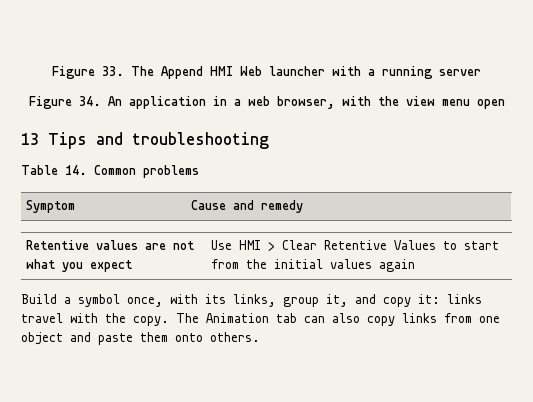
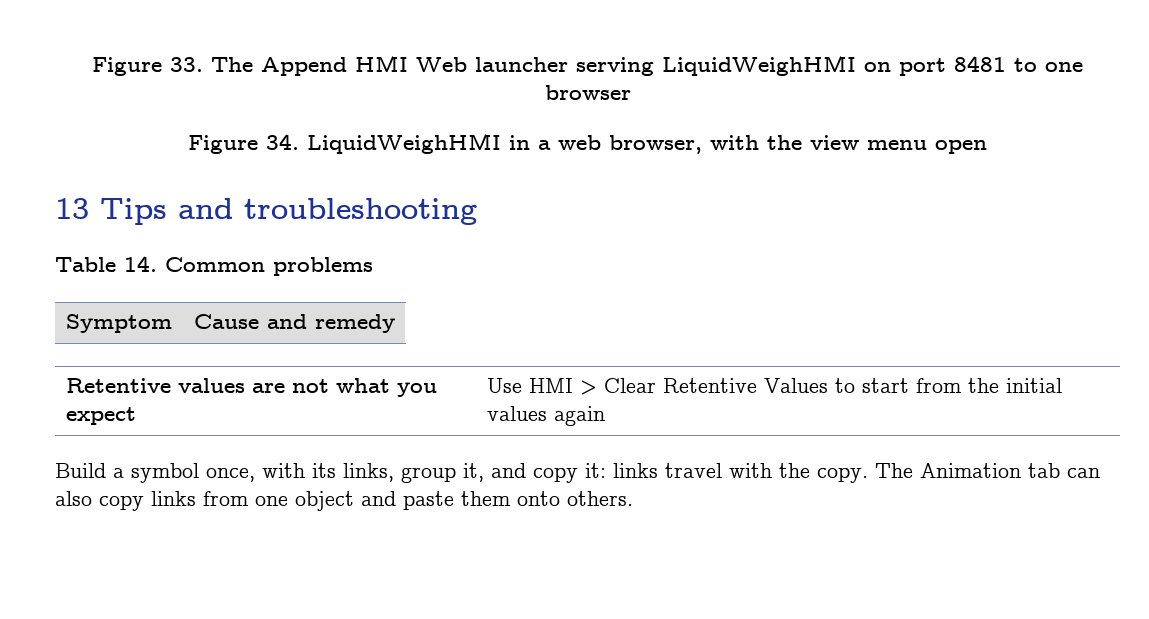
- Figure 33. The Append HMI Web launcher with a running server
+ Figure 33. The Append HMI Web launcher serving LiquidWeighHMI on port 8481 to one browser
- Figure 34. An application in a web browser, with the view menu open
+ Figure 34. LiquidWeighHMI in a web browser, with the view menu open

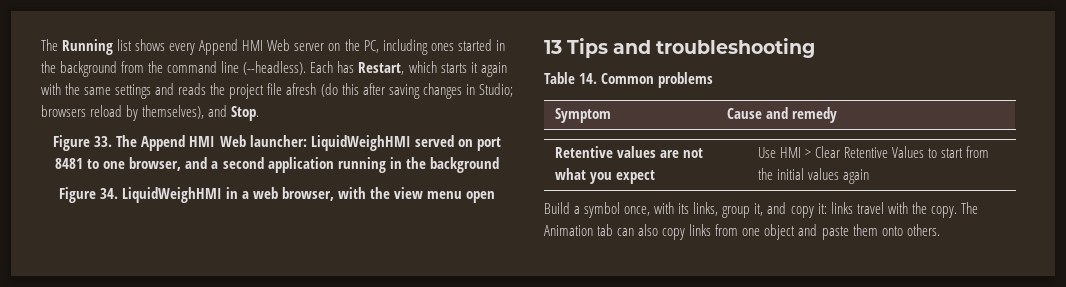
+ The Running list shows every Append HMI Web server on the PC, including ones started in the background from the command line (--headless). Each has Restart, which starts it again with the same settings and reads the project file afresh (do this after saving changes in Studio; browsers reload by themselves), and Stop.
- Figure 33. The Append HMI Web launcher serving LiquidWeighHMI on port 8481 to one browser
+ Figure 33. The Append HMI Web launcher: LiquidWeighHMI served on port 8481 to one browser, and a second application running in the background

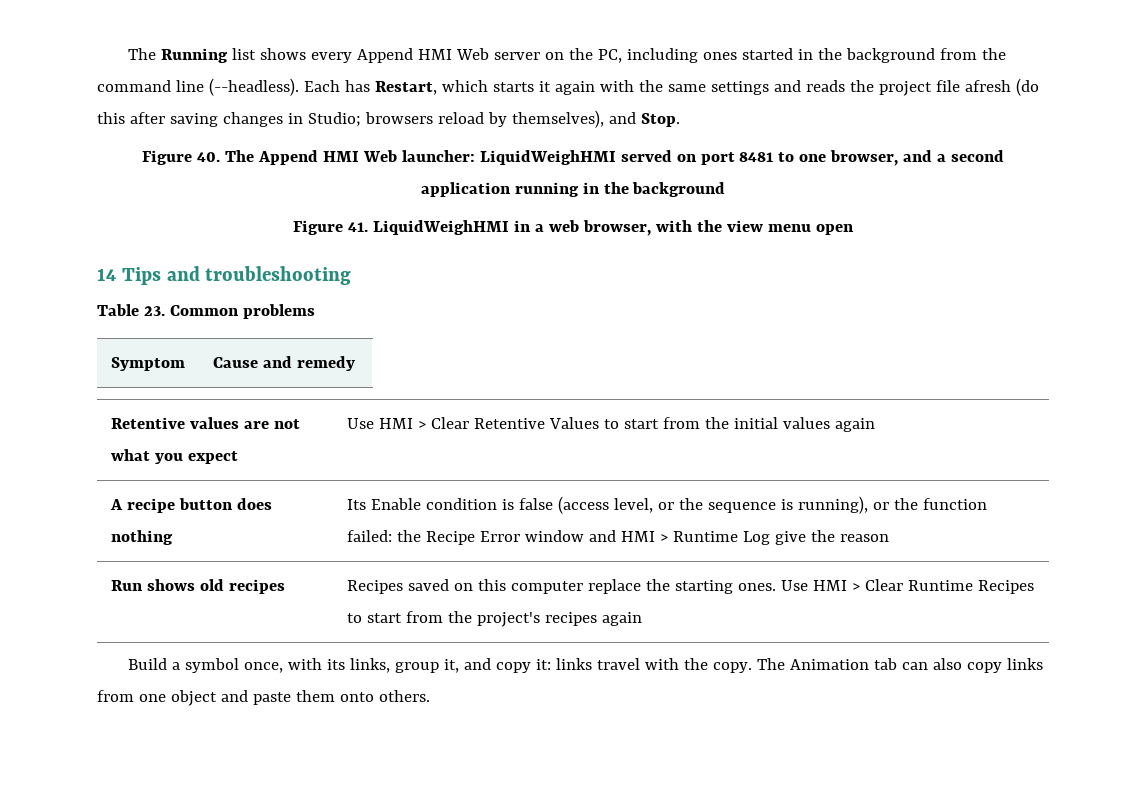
- Figure 33. The Append HMI Web launcher: LiquidWeighHMI served on port 8481 to one browser, and a second application running in the background
+ Figure 40. The Append HMI Web launcher: LiquidWeighHMI served on port 8481 to one browser, and a second application running in the background
- Figure 34. LiquidWeighHMI in a web browser, with the view menu open
+ Figure 41. LiquidWeighHMI in a web browser, with the view menu open
- 13 Tips and troubleshooting
+ 14 Tips and troubleshooting
- Table 14. Common problems
+ Table 23. Common problems
+ A recipe button does nothing | Its Enable condition is false (access level, or the sequence is running), or the function failed: the Recipe Error window and HMI > Runtime Log give the reason
+ Run shows old recipes | Recipes saved on this computer replace the starting ones. Use HMI > Clear Runtime Recipes to start from the project's recipes again

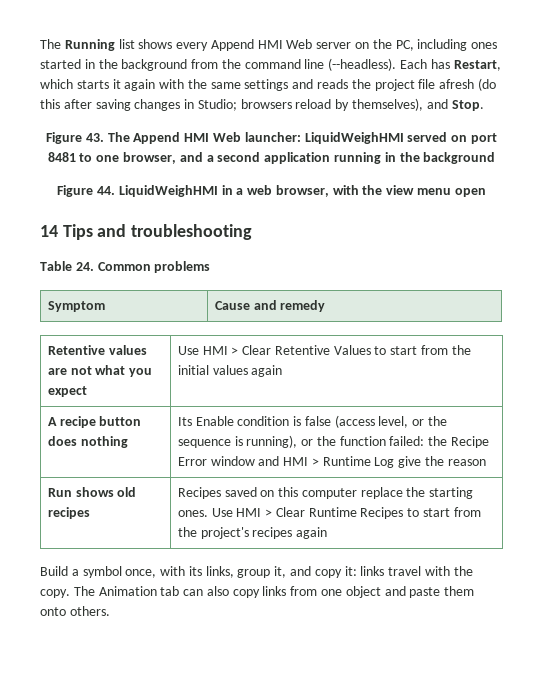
- Figure 40. The Append HMI Web launcher: LiquidWeighHMI served on port 8481 to one browser, and a second application running in the background
+ Figure 43. The Append HMI Web launcher: LiquidWeighHMI served on port 8481 to one browser, and a second application running in the background
- Figure 41. LiquidWeighHMI in a web browser, with the view menu open
+ Figure 44. LiquidWeighHMI in a web browser, with the view menu open
- Table 23. Common problems
+ Table 24. Common problems

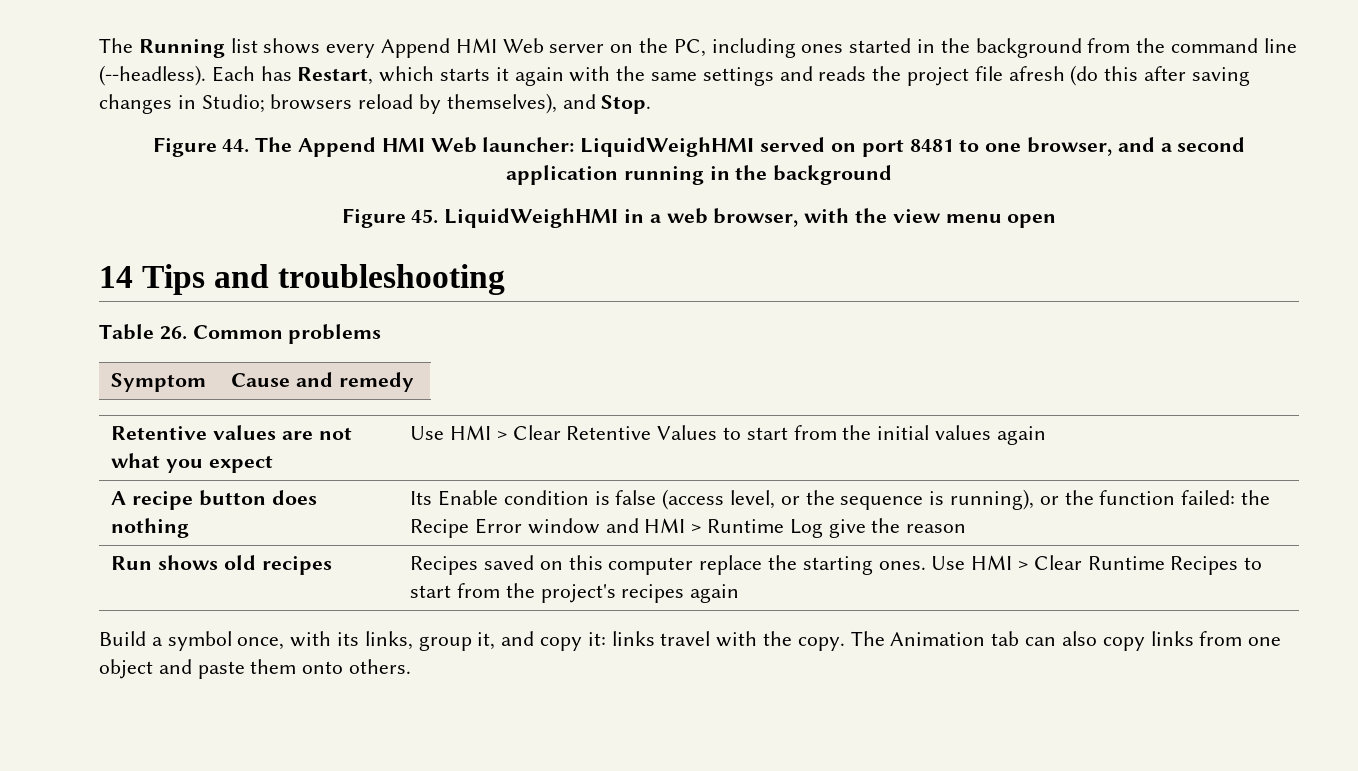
- Figure 43. The Append HMI Web launcher: LiquidWeighHMI served on port 8481 to one browser, and a second application running in the background
+ Figure 44. The Append HMI Web launcher: LiquidWeighHMI served on port 8481 to one browser, and a second application running in the background
- Figure 44. LiquidWeighHMI in a web browser, with the view menu open
+ Figure 45. LiquidWeighHMI in a web browser, with the view menu open
- Table 24. Common problems
+ Table 26. Common problems

